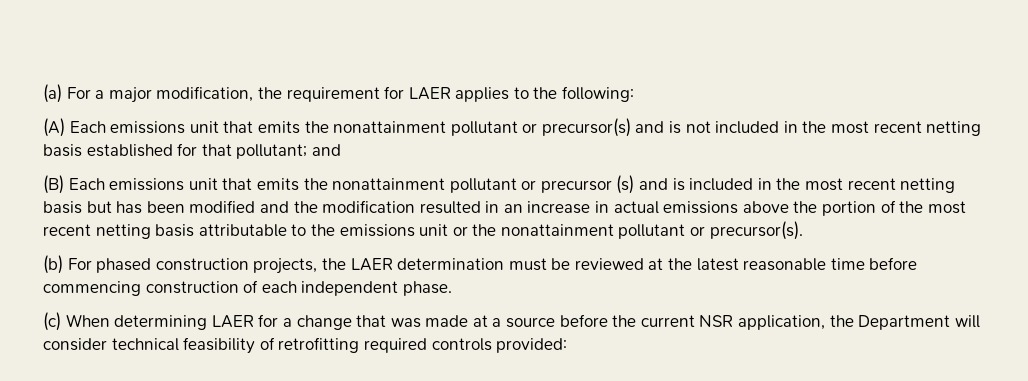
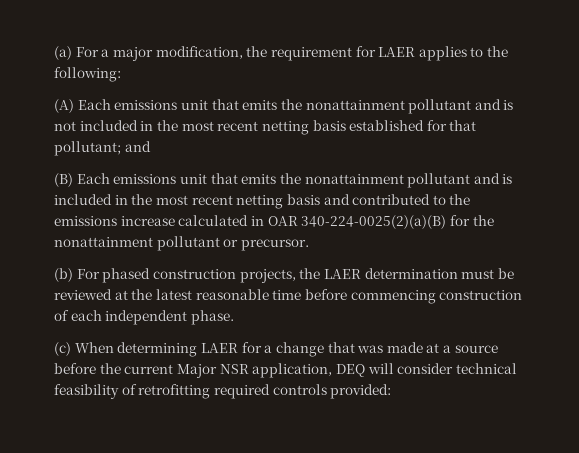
- (A) Each emissions unit that emits the nonattainment pollutant or precursor(s) and is not included in the most recent netting basis established for that pollutant; and
+ (A) Each emissions unit that emits the nonattainment pollutant and is not included in the most recent netting basis established for that pollutant; and
- (B) Each emissions unit that emits the nonattainment pollutant or precursor (s) and is included in the most recent netting basis but has been modified and the modification resulted in an increase in actual emissions above the portion of the most recent netting basis attributable to the emissions unit or the nonattainment pollutant or precursor(s).
+ (B) Each emissions unit that emits the nonattainment pollutant and is included in the most recent netting basis and contributed to the emissions increase calculated in OAR 340-224-0025(2)(a)(B) for the nonattainment pollutant or precursor.
- (c) When determining LAER for a change that was made at a source before the current NSR application, the Department will consider technical feasibility of retrofitting required controls provided:
+ (c) When determining LAER for a change that was made at a source before the current Major NSR application, DEQ will consider technical feasibility of retrofitting required controls provided:

